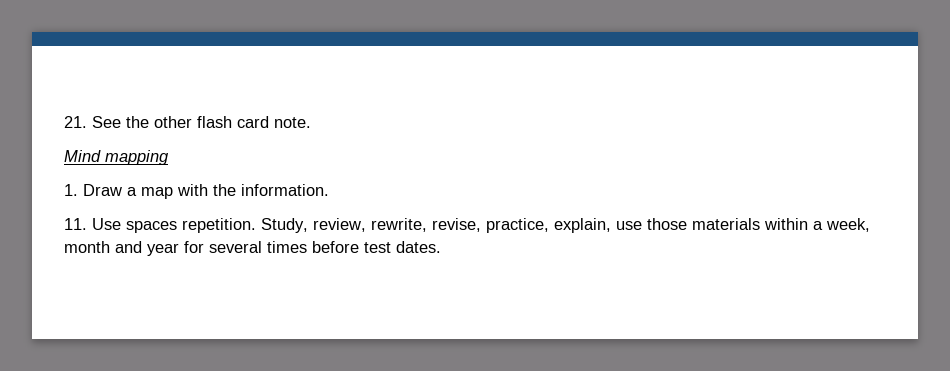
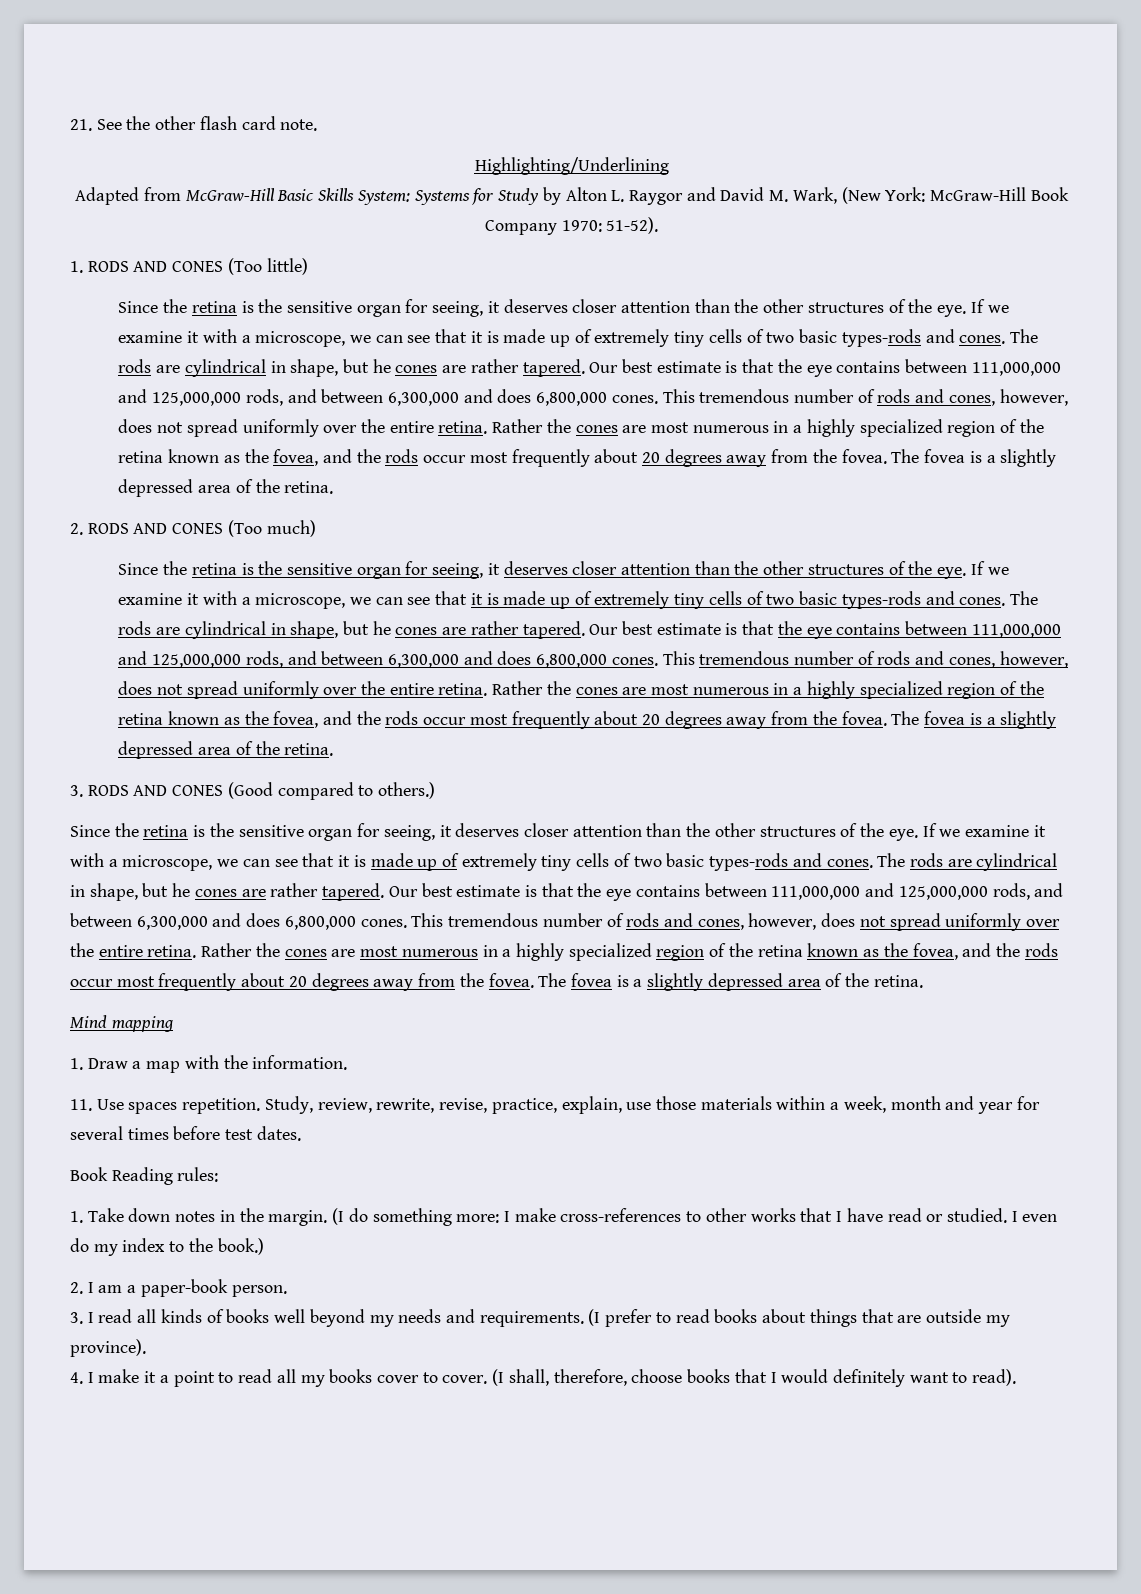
+ Highlighting/Underlining
+ Adapted from McGraw-Hill Basic Skills System: Systems for Study by Alton L. Raygor and David M. Wark, (New York: McGraw-Hill Book Company 1970: 51-52).
+ 1. RODS AND CONES (Too little)
+ Since the retina is the sensitive organ for seeing, it deserves closer attention than the other structures of the eye. If we examine it with a microscope, we can see that it is made up of extremely tiny cells of two basic types-rods and cones. The rods are cylindrical in shape, but he cones are rather tapered. Our best estimate is that the eye contains between 111,000,000 and 125,000,000 rods, and between 6,300,000 and does 6,800,000 cones. This tremendous number of rods and cones, however, does not spread uniformly over the entire retina. Rather the cones are most numerous in a highly specialized region of the retina known as the fovea, and the rods occur most frequently about 20 degrees away from the fovea. The fovea is a slightly depressed area of the retina.
+ 2. RODS AND CONES (Too much)
+ Since the retina is the sensitive organ for seeing, it deserves closer attention than the other structures of the eye. If we examine it with a microscope, we can see that it is made up of extremely tiny cells of two basic types-rods and cones. The rods are cylindrical in shape, but he cones are rather tapered. Our best estimate is that the eye contains between 111,000,000 and 125,000,000 rods, and between 6,300,000 and does 6,800,000 cones. This tremendous number of rods and cones, however, does not spread uniformly over the entire retina. Rather the cones are most numerous in a highly specialized region of the retina known as the fovea, and the rods occur most frequently about 20 degrees away from the fovea. The fovea is a slightly depressed area of the retina.
+ 3. RODS AND CONES (Good compared to others.)
+ Since the retina is the sensitive organ for seeing, it deserves closer attention than the other structures of the eye. If we examine it with a microscope, we can see that it is made up of extremely tiny cells of two basic types-rods and cones. The rods are cylindrical in shape, but he cones are rather tapered. Our best estimate is that the eye contains between 111,000,000 and 125,000,000 rods, and between 6,300,000 and does 6,800,000 cones. This tremendous number of rods and cones, however, does not spread uniformly over the entire retina. Rather the cones are most numerous in a highly specialized region of the retina known as the fovea, and the rods occur most frequently about 20 degrees away from the fovea. The fovea is a slightly depressed area of the retina.
+ Book Reading rules:
+ 1. Take down notes in the margin. (I do something more: I make cross-references to other works that I have read or studied. I even do my index to the book.)
+ 2. I am a paper-book person.
+ 3. I read all kinds of books well beyond my needs and requirements. (I prefer to read books about things that are outside my province).
+ 4. I make it a point to read all my books cover to cover. (I shall, therefore, choose books that I would definitely want to read).

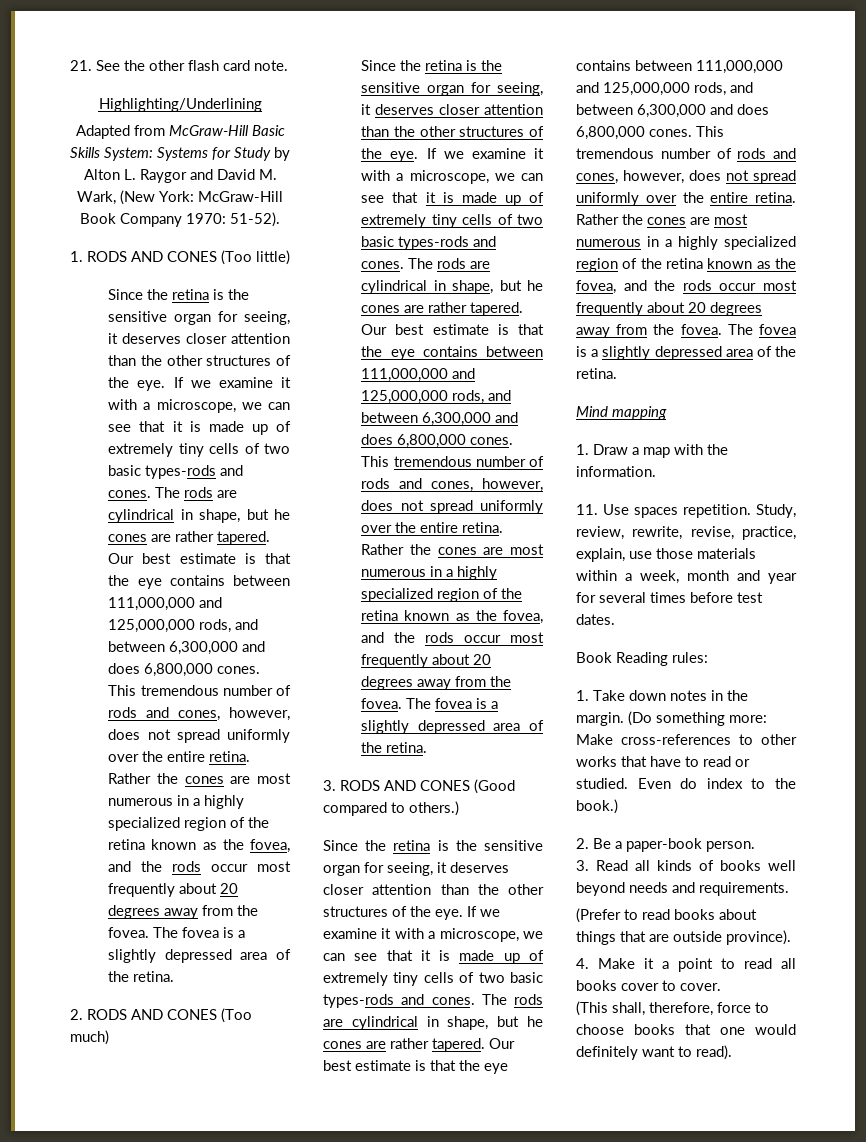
- (I do something more: I make cross-references to other works that I have read or studied.
+ (Do something more: Make cross-references to other works that have to read or studied.
- I even do my index to the book.)
+ Even do index to the book.)
- 2. I am a paper-book person.
+ 2. Be a paper-book person.
- 3. I read all kinds of books well beyond my needs and requirements. (I prefer to read books about things that are outside my province).
+ 3. Read all kinds of books well beyond needs and requirements.
+ (Prefer to read books about things that are outside province).
- 4. I make it a point to read all my books cover to cover. (I shall, therefore, choose books that I would definitely want to read).
+ 4. Make it a point to read all books cover to cover.
+ (This shall, therefore, force to choose books that one would definitely want to read).

